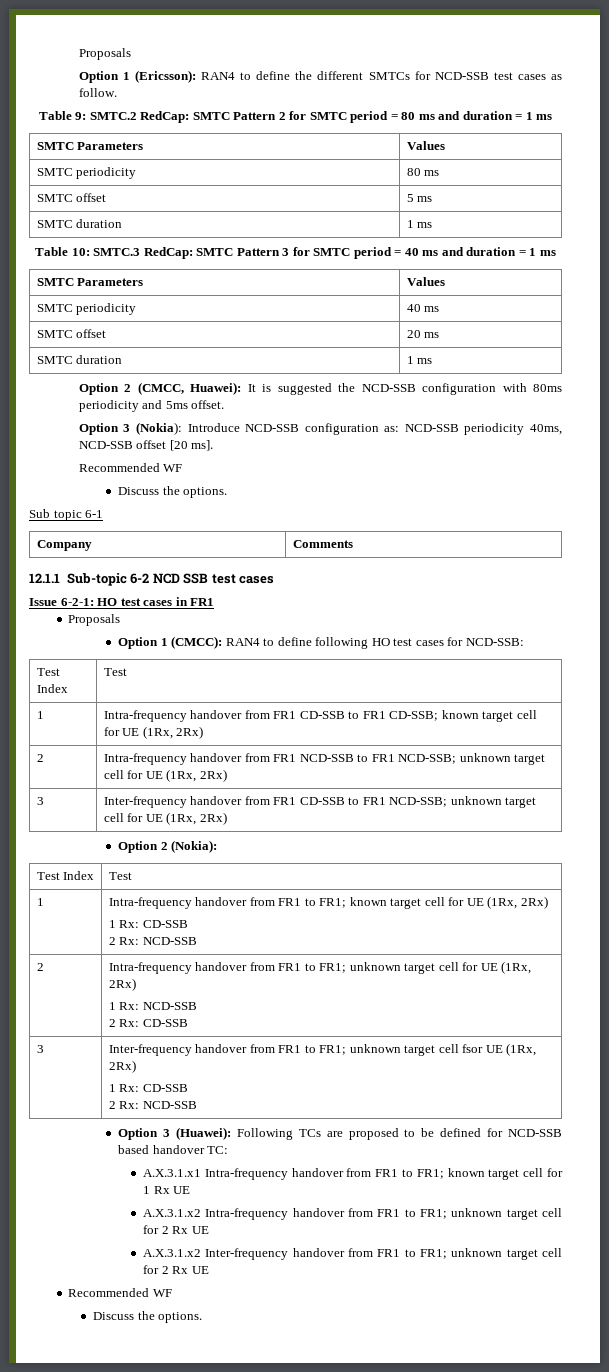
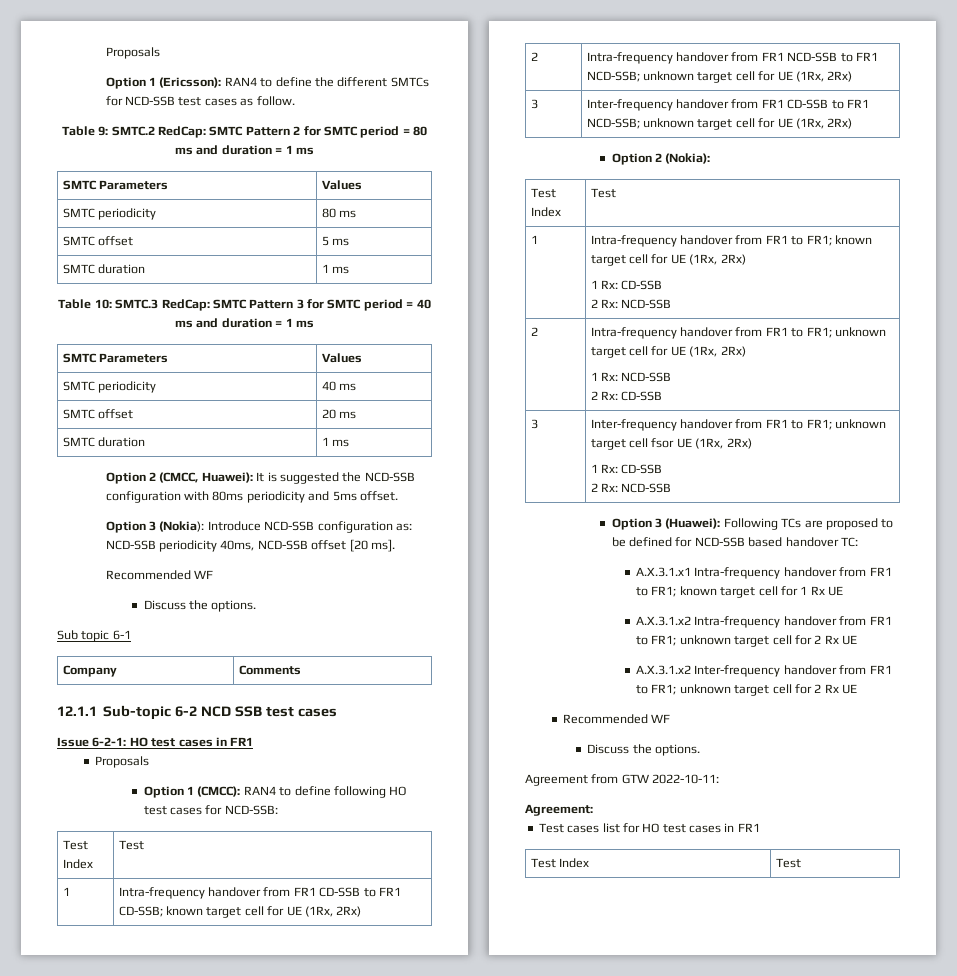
+ Agreement from GTW 2022-10-11:
+ Agreement:
+ Test cases list for HO test cases in FR1
+ Test Index | Test

